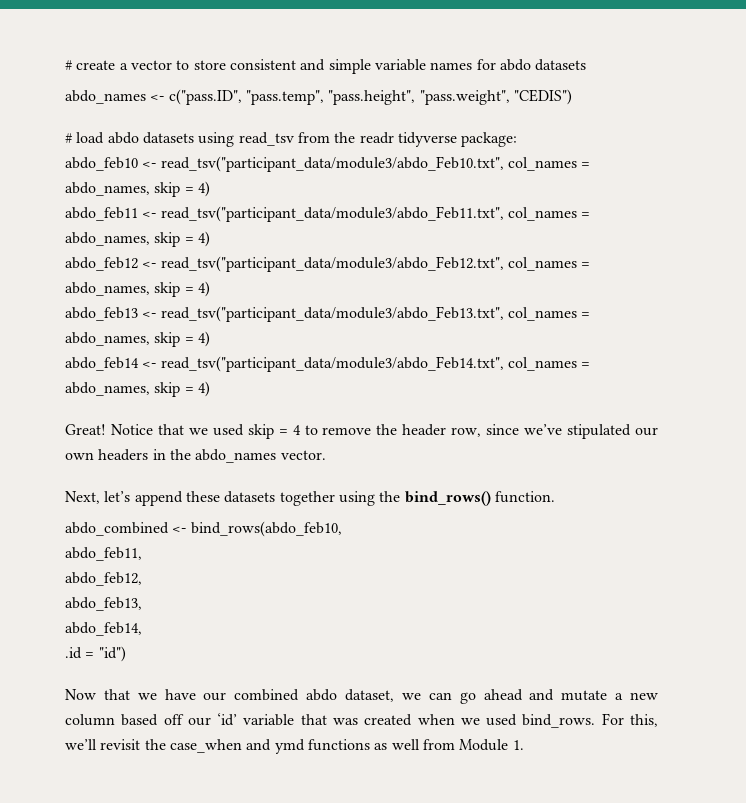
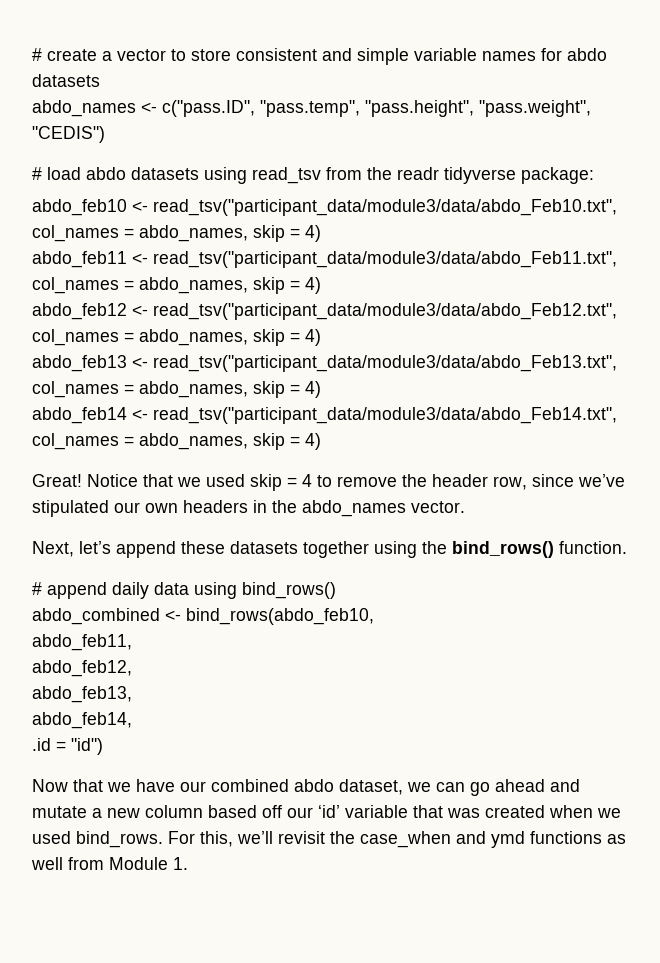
- abdo_feb10 <- read_tsv("participant_data/module3/abdo_Feb10.txt", col_names = abdo_names, skip = 4)
+ abdo_feb10 <- read_tsv("participant_data/module3/data/abdo_Feb10.txt", col_names = abdo_names, skip = 4)
- abdo_feb11 <- read_tsv("participant_data/module3/abdo_Feb11.txt", col_names = abdo_names, skip = 4)
+ abdo_feb11 <- read_tsv("participant_data/module3/data/abdo_Feb11.txt", col_names = abdo_names, skip = 4)
- abdo_feb12 <- read_tsv("participant_data/module3/abdo_Feb12.txt", col_names = abdo_names, skip = 4)
+ abdo_feb12 <- read_tsv("participant_data/module3/data/abdo_Feb12.txt", col_names = abdo_names, skip = 4)
- abdo_feb13 <- read_tsv("participant_data/module3/abdo_Feb13.txt", col_names = abdo_names, skip = 4)
+ abdo_feb13 <- read_tsv("participant_data/module3/data/abdo_Feb13.txt", col_names = abdo_names, skip = 4)
- abdo_feb14 <- read_tsv("participant_data/module3/abdo_Feb14.txt", col_names = abdo_names, skip = 4)
+ abdo_feb14 <- read_tsv("participant_data/module3/data/abdo_Feb14.txt", col_names = abdo_names, skip = 4)
+ # append daily data using bind_rows()

